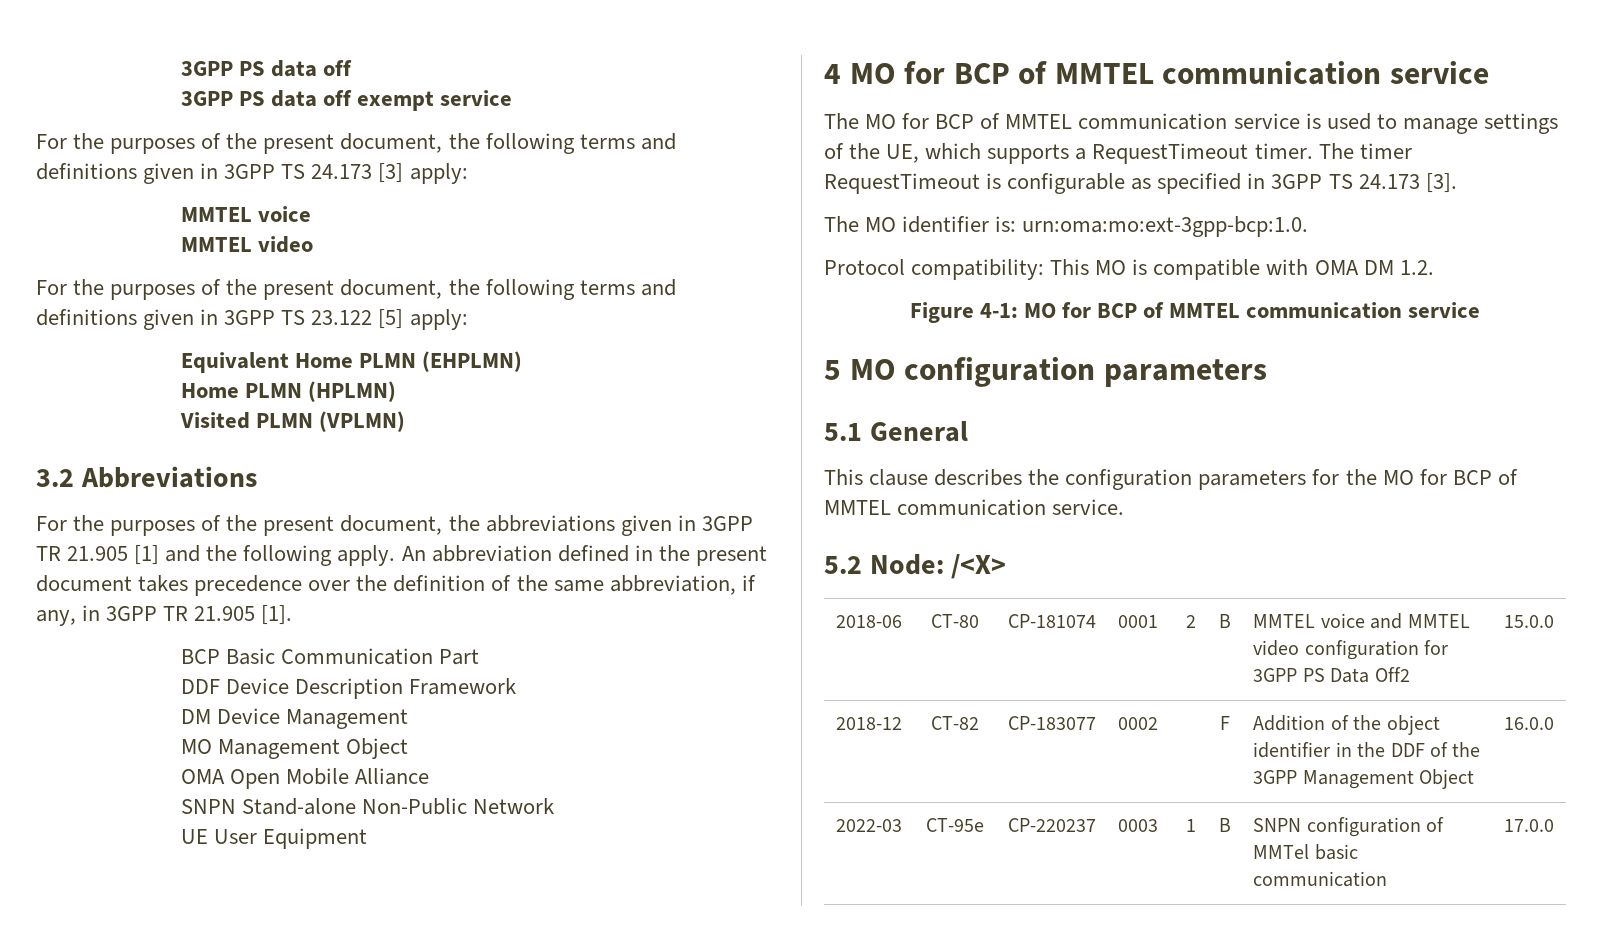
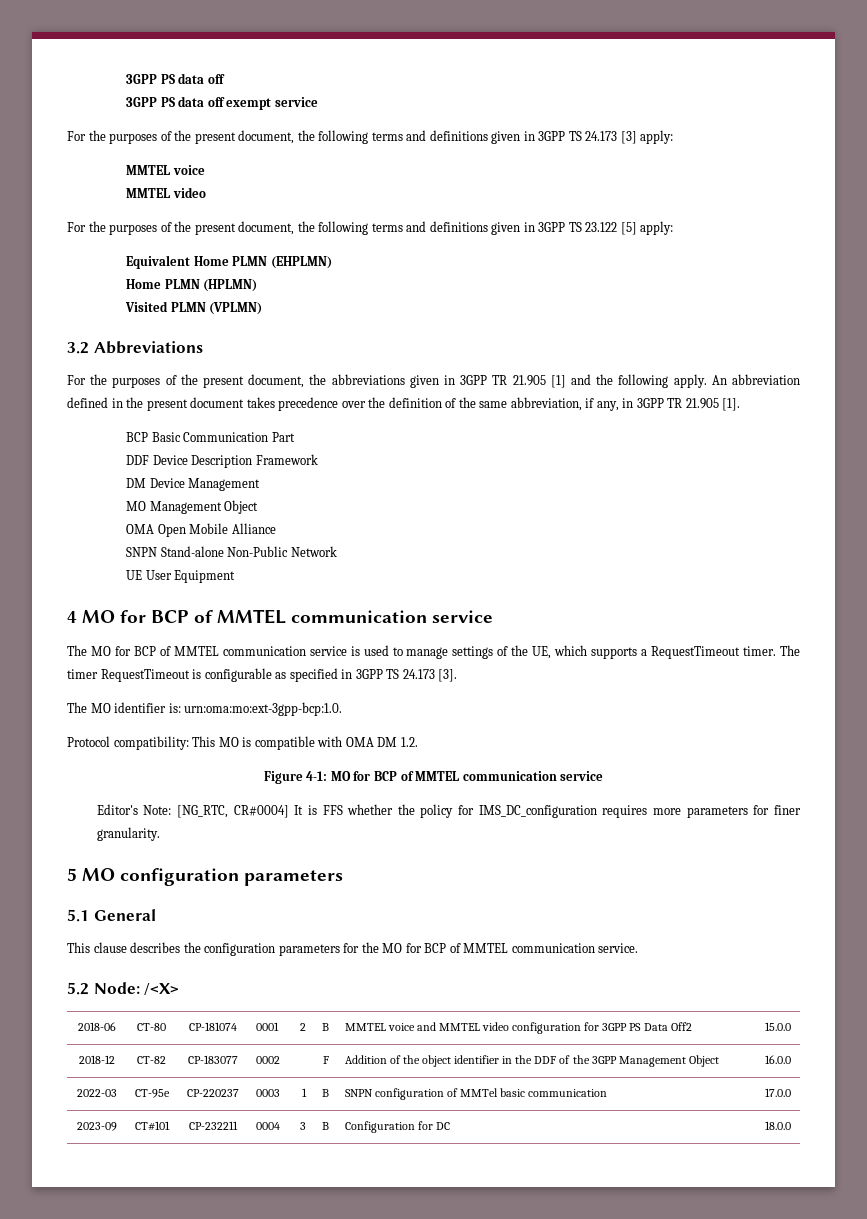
+ Editor's Note: [NG_RTC, CR#0004] It is FFS whether the policy for IMS_DC_configuration requires more parameters for finer granularity.
+ 2023-09 | CT#101 | CP-232211 | 0004 | 3 | B | Configuration for DC | 18.0.0

